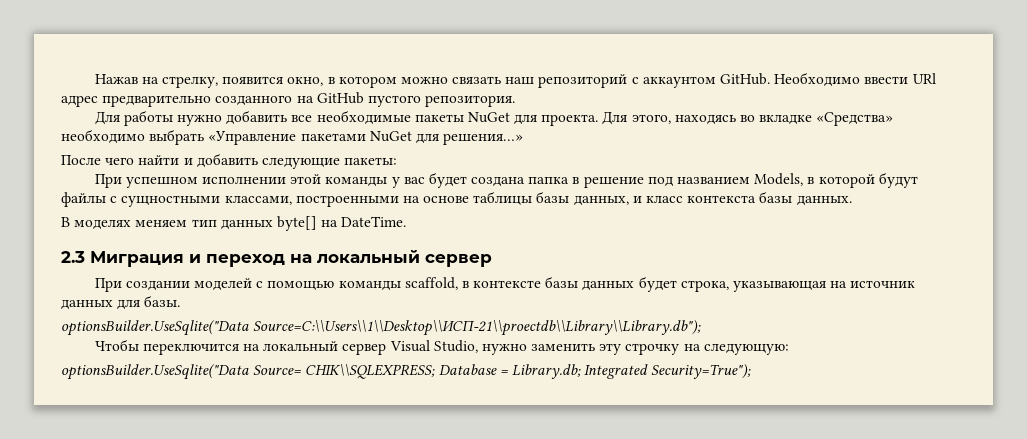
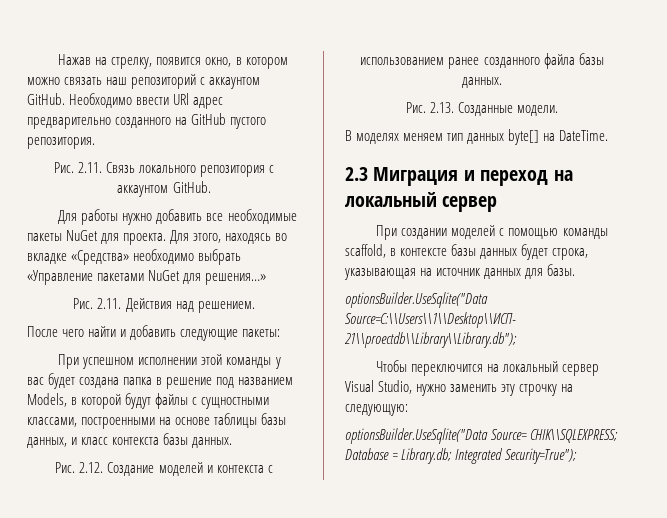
+ Рис. 2.11. Связь локального репозитория с аккаунтом GitHub.
+ Рис. 2.11. Действия над решением.
+ Рис. 2.12. Создание моделей и контекста с использованием ранее созданного файла базы данных.
+ Рис. 2.13. Созданные модели.

